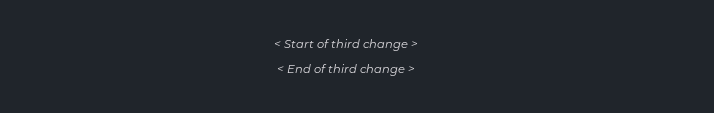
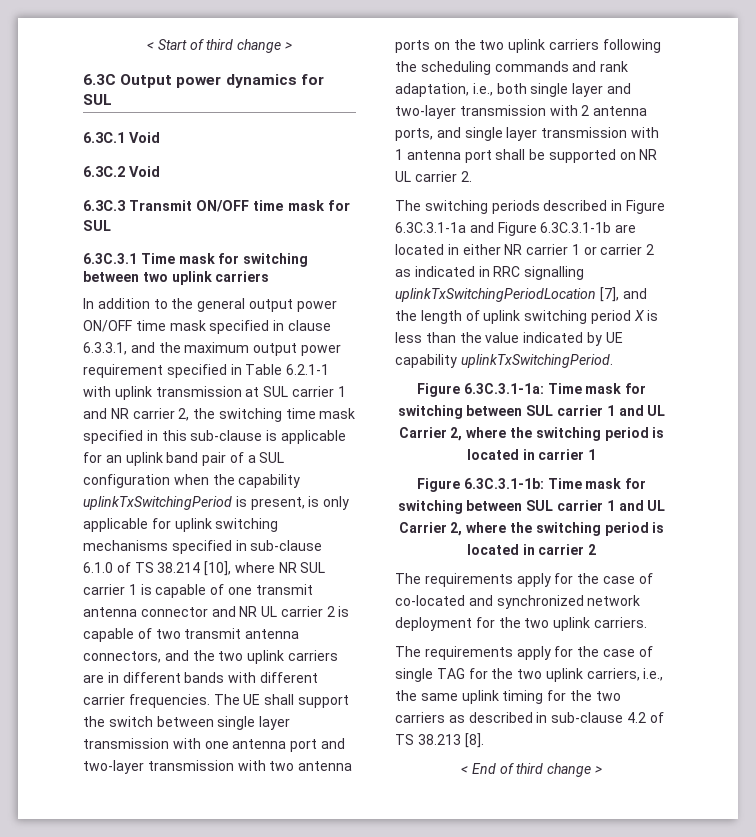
+ 6.3C Output power dynamics for SUL
+ 6.3C.1 Void
+ 6.3C.2 Void
+ 6.3C.3 Transmit ON/OFF time mask for SUL
+ 6.3C.3.1 Time mask for switching between two uplink carriers
+ In addition to the general output power ON/OFF time mask specified in clause 6.3.3.1, and the maximum output power requirement specified in Table 6.2.1-1 with uplink transmission at SUL carrier 1 and NR carrier 2, the switching time mask specified in this sub-clause is applicable for an uplink band pair of a SUL configuration when the capability uplinkTxSwitchingPeriod is present, is only applicable for uplink switching mechanisms specified in sub-clause 6.1.0 of TS 38.214 [10], where NR SUL carrier 1 is capable of one transmit antenna connector and NR UL carrier 2 is capable of two transmit antenna connectors, and the two uplink carriers are in different bands with different carrier frequencies. The UE shall support the switch between single layer transmission with one antenna port and two-layer transmission with two antenna ports on the two uplink carriers following the scheduling commands and rank adaptation, i.e., both single layer and two-layer transmission with 2 antenna ports, and single layer transmission with 1 antenna port shall be supported on NR UL carrier 2.
+ The switching periods described in Figure 6.3C.3.1-1a and Figure 6.3C.3.1-1b are located in either NR carrier 1 or carrier 2 as indicated in RRC signalling uplinkTxSwitchingPeriodLocation [7], and the length of uplink switching period X is less than the value indicated by UE capability uplinkTxSwitchingPeriod.
+ Figure 6.3C.3.1-1a: Time mask for switching between SUL carrier 1 and UL Carrier 2, where the switching period is located in carrier 1
+ Figure 6.3C.3.1-1b: Time mask for switching between SUL carrier 1 and UL Carrier 2, where the switching period is located in carrier 2
+ The requirements apply for the case of co-located and synchronized network deployment for the two uplink carriers.
+ The requirements apply for the case of single TAG for the two uplink carriers, i.e., the same uplink timing for the two carriers as described in sub-clause 4.2 of TS 38.213 [8].

